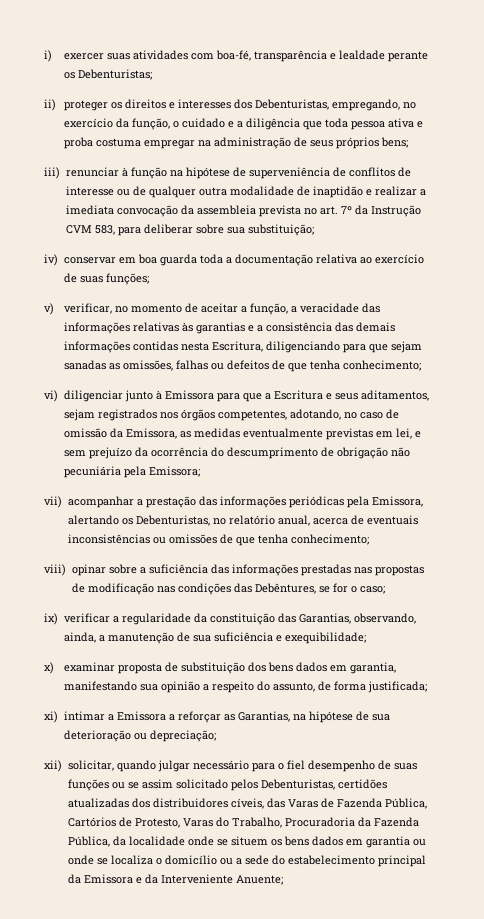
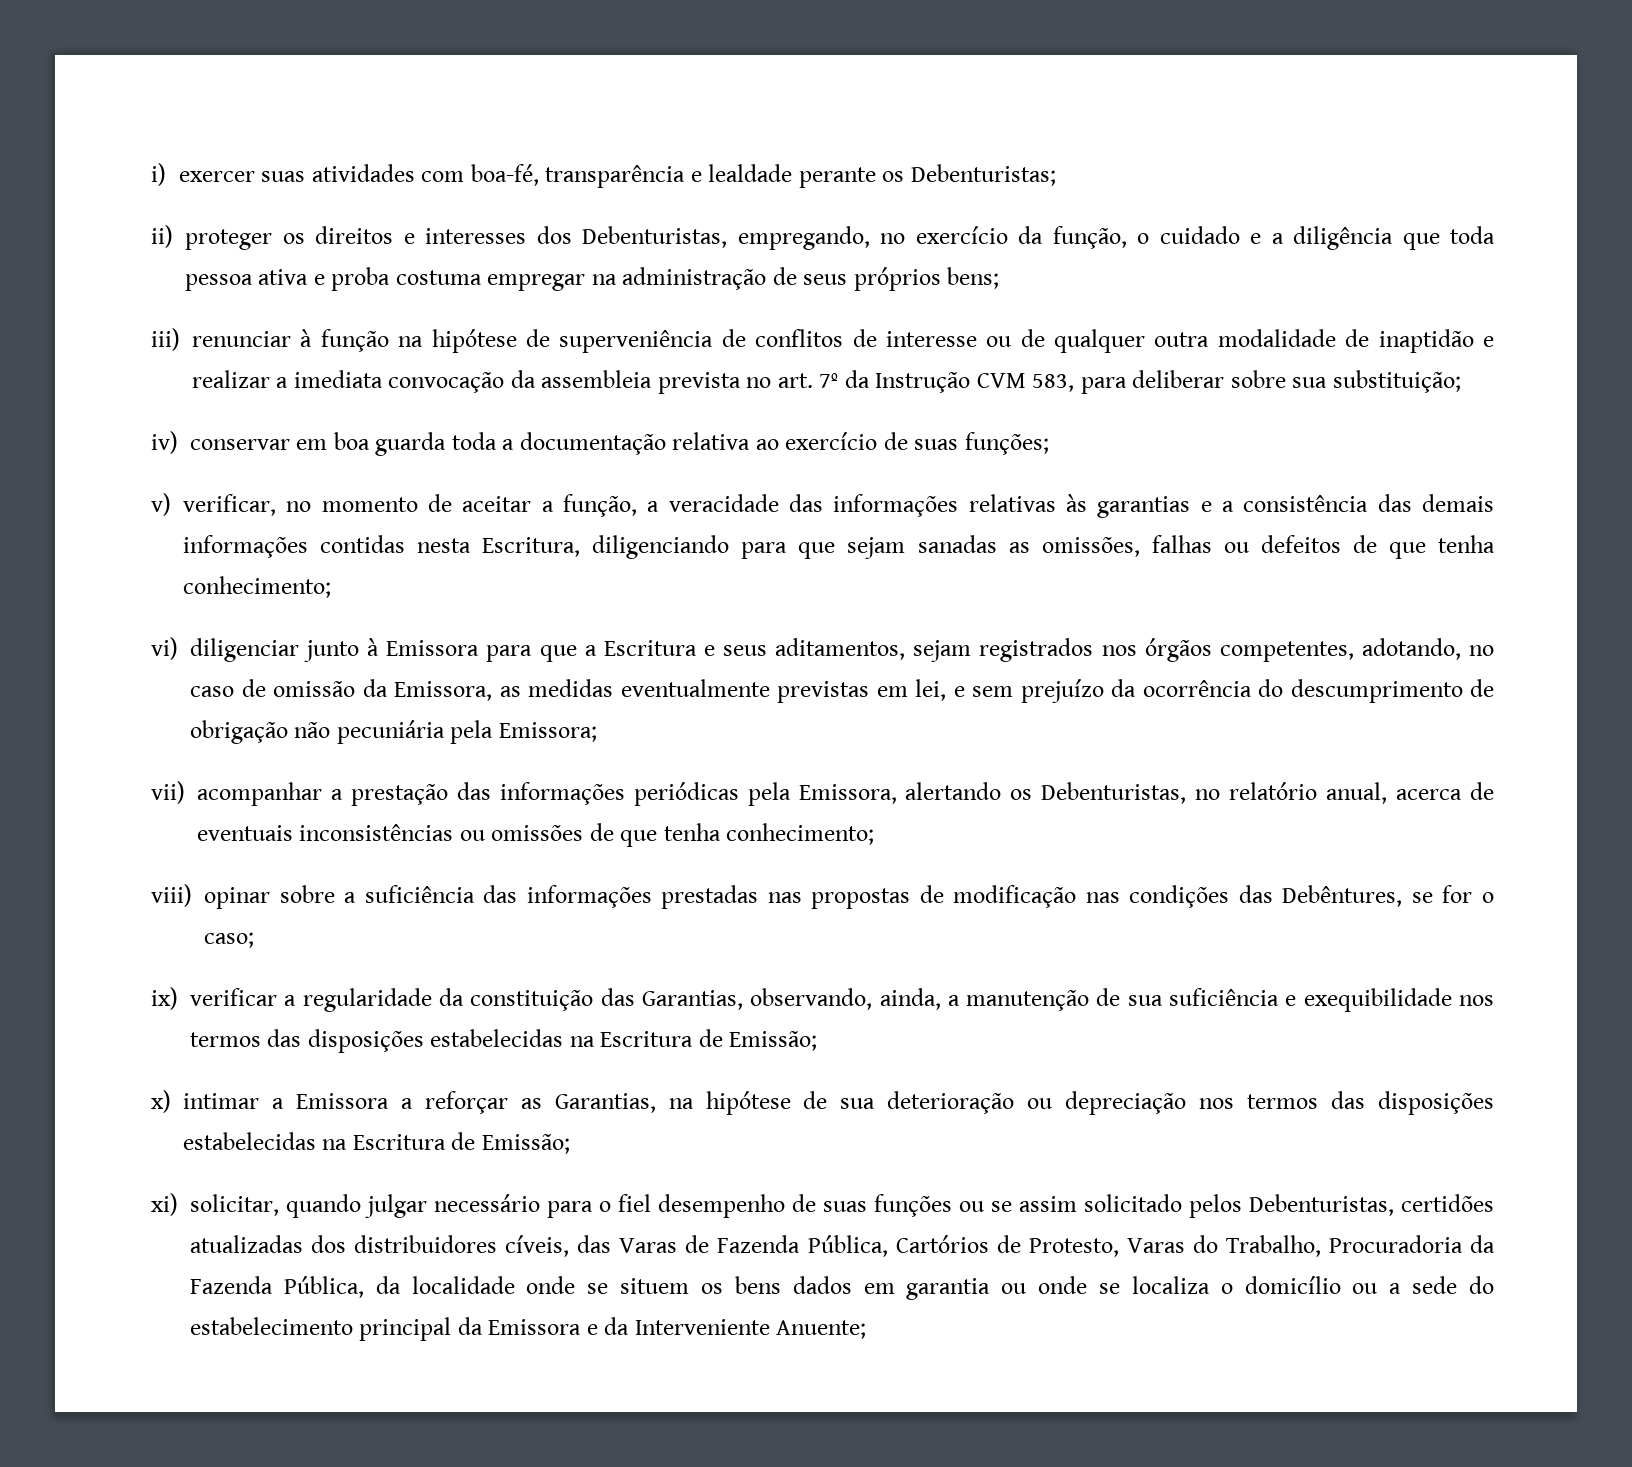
- ix) verificar a regularidade da constituição das Garantias, observando, ainda, a manutenção de sua suficiência e exequibilidade;
- x) examinar proposta de substituição dos bens dados em garantia, manifestando sua opinião a respeito do assunto, de forma justificada;
- xi) intimar a Emissora a reforçar as Garantias, na hipótese de sua deterioração ou depreciação;
- xii) solicitar, quando julgar necessário para o fiel desempenho de suas funções ou se assim solicitado pelos Debenturistas, certidões atualizadas dos distribuidores cíveis, das Varas de Fazenda Pública, Cartórios de Protesto, Varas do Trabalho, Procuradoria da Fazenda Pública, da localidade onde se situem os bens dados em garantia ou onde se localiza o domicílio ou a sede do estabelecimento principal da Emissora e da Interveniente Anuente;
+ ix) verificar a regularidade da constituição das Garantias, observando, ainda, a manutenção de sua suficiência e exequibilidade nos termos das disposições estabelecidas na Escritura de Emissão;
+ x) intimar a Emissora a reforçar as Garantias, na hipótese de sua deterioração ou depreciação nos termos das disposições estabelecidas na Escritura de Emissão;
+ xi) solicitar, quando julgar necessário para o fiel desempenho de suas funções ou se assim solicitado pelos Debenturistas, certidões atualizadas dos distribuidores cíveis, das Varas de Fazenda Pública, Cartórios de Protesto, Varas do Trabalho, Procuradoria da Fazenda Pública, da localidade onde se situem os bens dados em garantia ou onde se localiza o domicílio ou a sede do estabelecimento principal da Emissora e da Interveniente Anuente;

